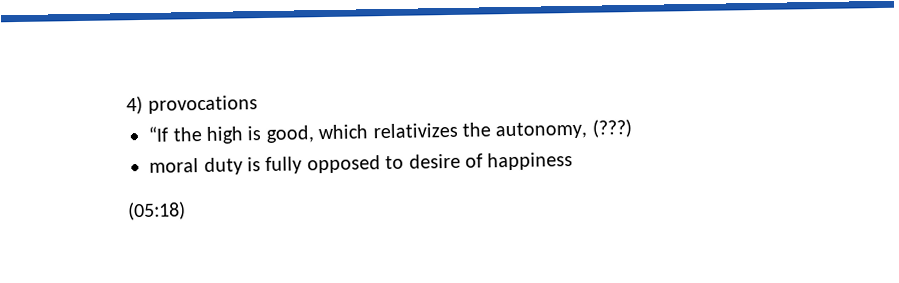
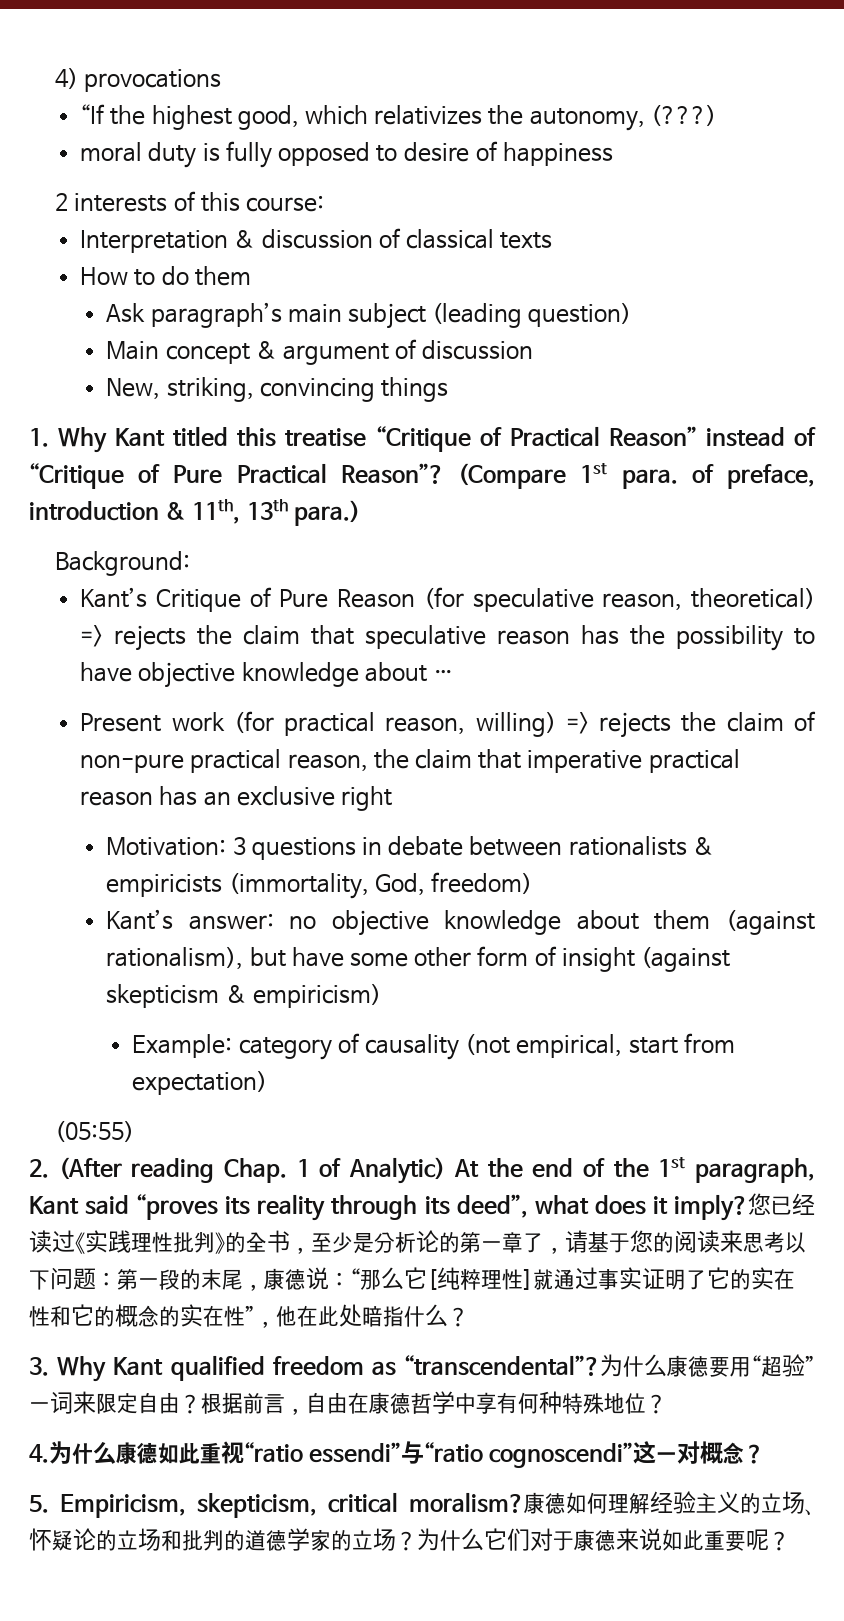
- “If the high is good, which relativizes the autonomy, (???)
+ “If the highest good, which relativizes the autonomy, (???)
- (05:18)
+ 2 interests of this course:
+ Interpretation & discussion of classical texts
+ How to do them
+ Ask paragraph’s main subject (leading question)
+ Main concept & argument of discussion
+ New, striking, convincing things
+ 1. Why Kant titled this treatise “Critique of Practical Reason” instead of “Critique of Pure Practical Reason”? (Compare 1st para. of preface, introduction & 11th, 13th para.)
+ Background:
+ Kant’s Critique of Pure Reason (for speculative reason, theoretical) => rejects the claim that speculative reason has the possibility to have objective knowledge about …
+ Present work (for practical reason, willing) => rejects the claim of non-pure practical reason, the claim that imperative practical reason has an exclusive right
+ Motivation: 3 questions in debate between rationalists & empiricists (immortality, God, freedom)
+ Kant’s answer: no objective knowledge about them (against rationalism), but have some other form of insight (against skepticism & empiricism)
+ Example: category of causality (not empirical, start from expectation)
+ (05:55)
+ 2. (After reading Chap. 1 of Analytic) At the end of the 1st paragraph, Kant said “proves its reality through its deed”, what does it imply?您已经读过《实践理性批判》的全书，至少是分析论的第一章了，请基于您的阅读来思考以下问题：第一段的末尾，康德说：“那么它[纯粹理性]就通过事实证明了它的实在性和它的概念的实在性”，他在此处暗指什么？
+ 3. Why Kant qualified freedom as “transcendental”?为什么康德要用“超验”一词来限定自由？根据前言，自由在康德哲学中享有何种特殊地位？
+ 4.为什么康德如此重视“ratio essendi”与“ratio cognoscendi”这一对概念？
+ 5. Empiricism, skepticism, critical moralism?康德如何理解经验主义的立场、怀疑论的立场和批判的道德学家的立场？为什么它们对于康德来说如此重要呢？

